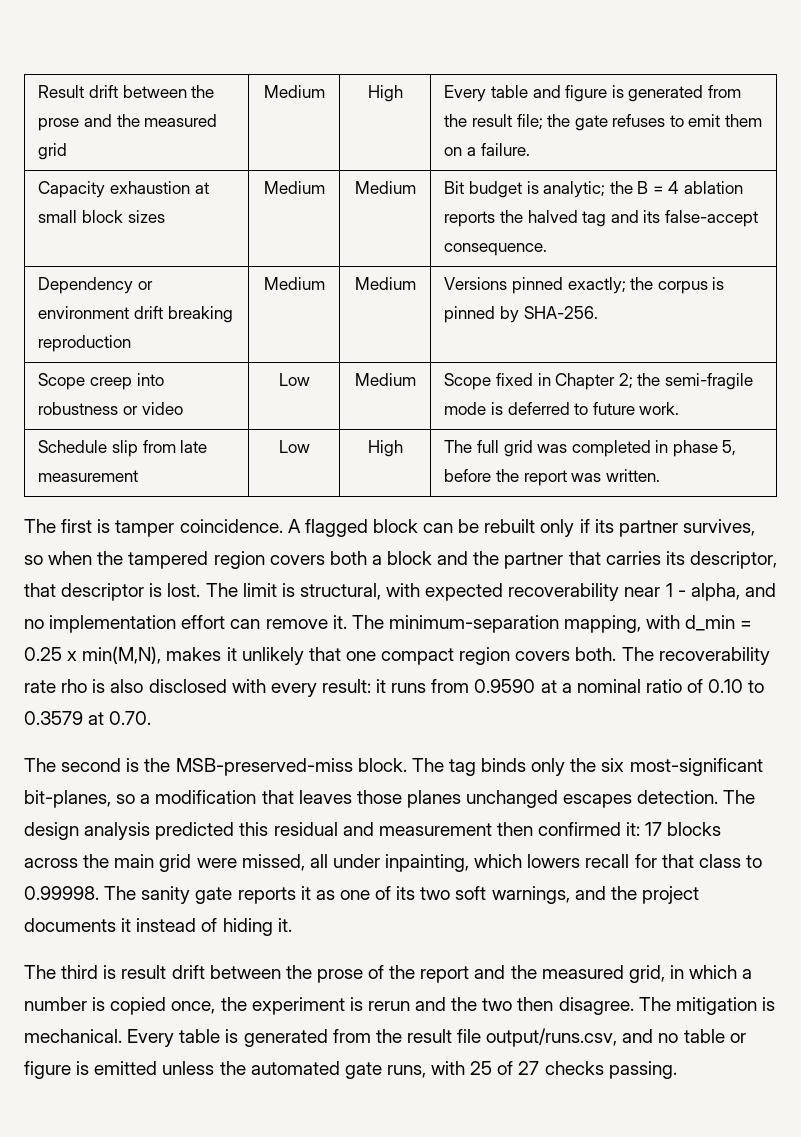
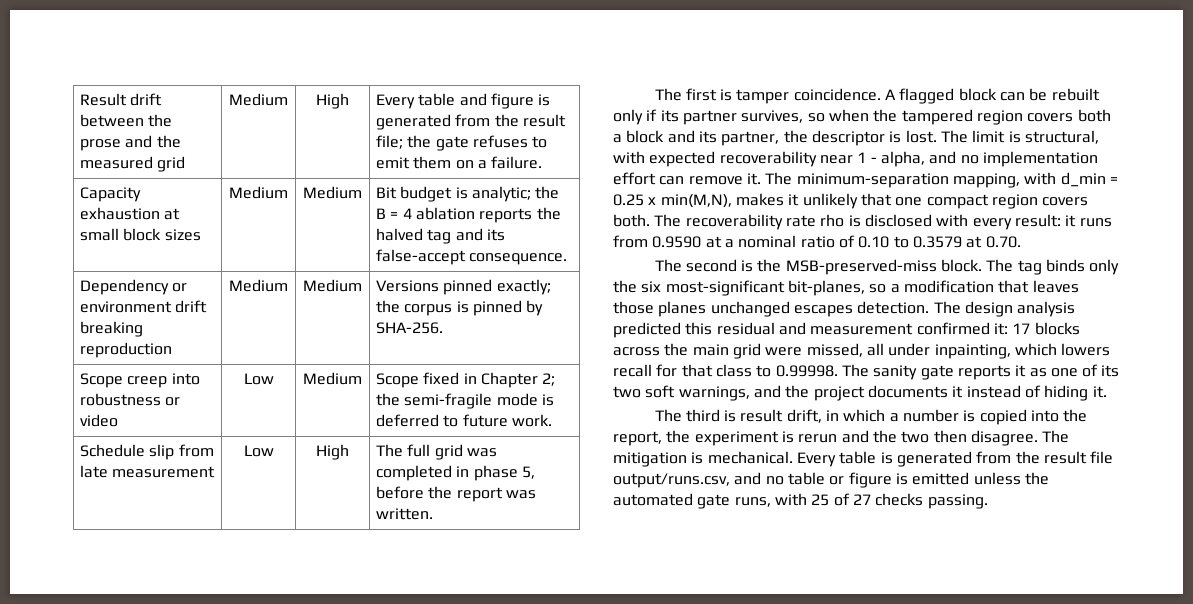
- A flagged block can be rebuilt only if its partner survives, so when the tampered region covers both a block and the partner that carries its descriptor, that descriptor is lost.
+ A flagged block can be rebuilt only if its partner survives, so when the tampered region covers both a block and its partner, the descriptor is lost.
- The recoverability rate rho is also disclosed with every result: it runs from 0.9590 at a nominal ratio of 0.10 to 0.3579 at 0.70.
+ The recoverability rate rho is disclosed with every result: it runs from 0.9590 at a nominal ratio of 0.10 to 0.3579 at 0.70.
- The design analysis predicted this residual and measurement then confirmed it: 17 blocks across the main grid were missed, all under inpainting, which lowers recall for that class to 0.99998. The sanity gate reports it as one of its two soft warnings, and the project documents it instead of hiding it.
+ The design analysis predicted this residual and measurement confirmed it: 17 blocks across the main grid were missed, all under inpainting, which lowers recall for that class to 0.99998. The sanity gate reports it as one of its two soft warnings, and the project documents it instead of hiding it.
- The third is result drift between the prose of the report and the measured grid, in which a number is copied once, the experiment is rerun and the two then disagree.
+ The third is result drift, in which a number is copied into the report, the experiment is rerun and the two then disagree.

